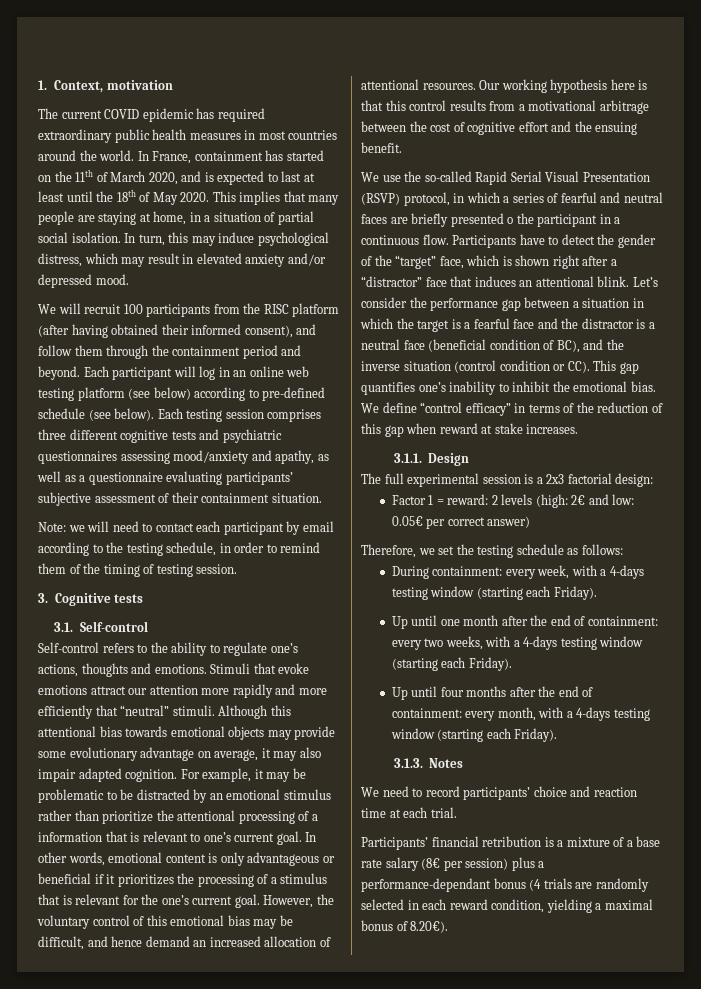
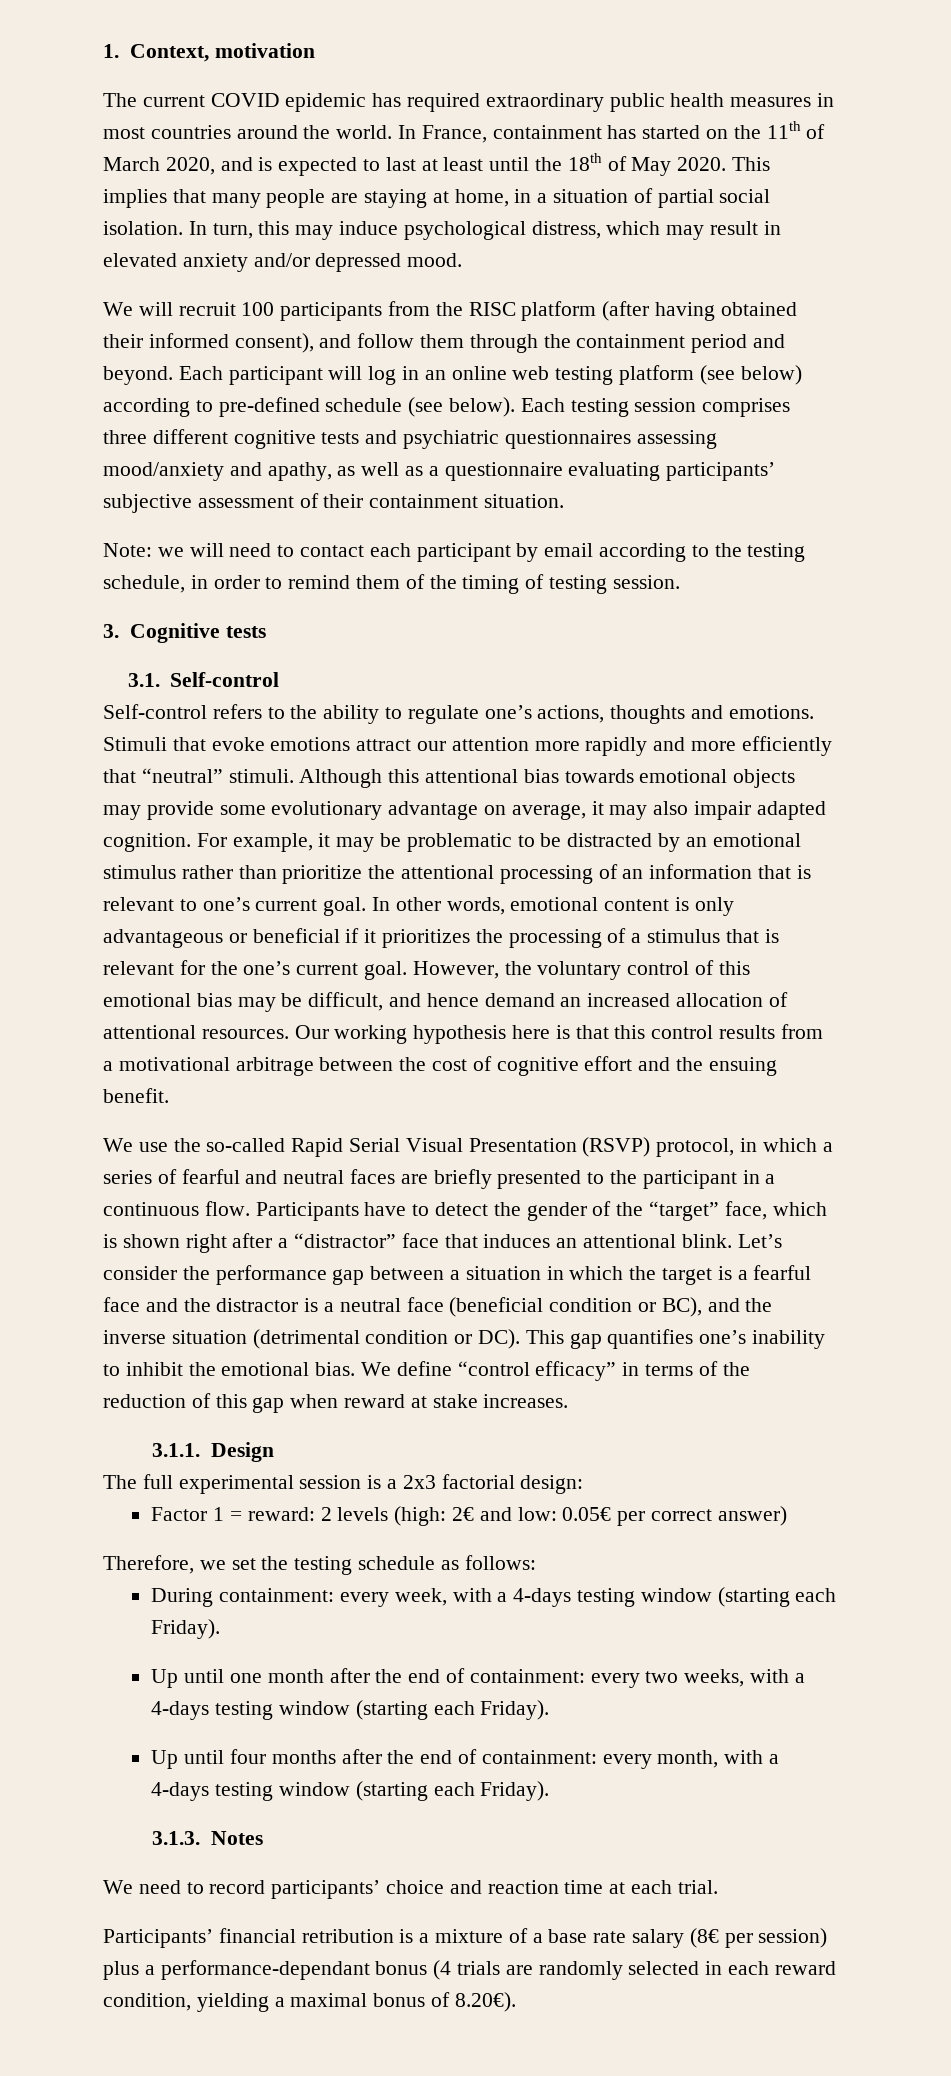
- For example, it may be problematic to be distracted by an emotional stimulus rather than prioritize the attentional processing of a information that is relevant to one’s current goal.
+ For example, it may be problematic to be distracted by an emotional stimulus rather than prioritize the attentional processing of an information that is relevant to one’s current goal.
- We use the so-called Rapid Serial Visual Presentation (RSVP) protocol, in which a series of fearful and neutral faces are briefly presented o the participant in a continuous flow.
+ We use the so-called Rapid Serial Visual Presentation (RSVP) protocol, in which a series of fearful and neutral faces are briefly presented to the participant in a continuous flow.
- Let’s consider the performance gap between a situation in which the target is a fearful face and the distractor is a neutral face (beneficial condition of BC), and the inverse situation (control condition or CC). This gap quantifies one’s inability to inhibit the emotional bias.
+ Let’s consider the performance gap between a situation in which the target is a fearful face and the distractor is a neutral face (beneficial condition or BC), and the inverse situation (detrimental condition or DC). This gap quantifies one’s inability to inhibit the emotional bias.

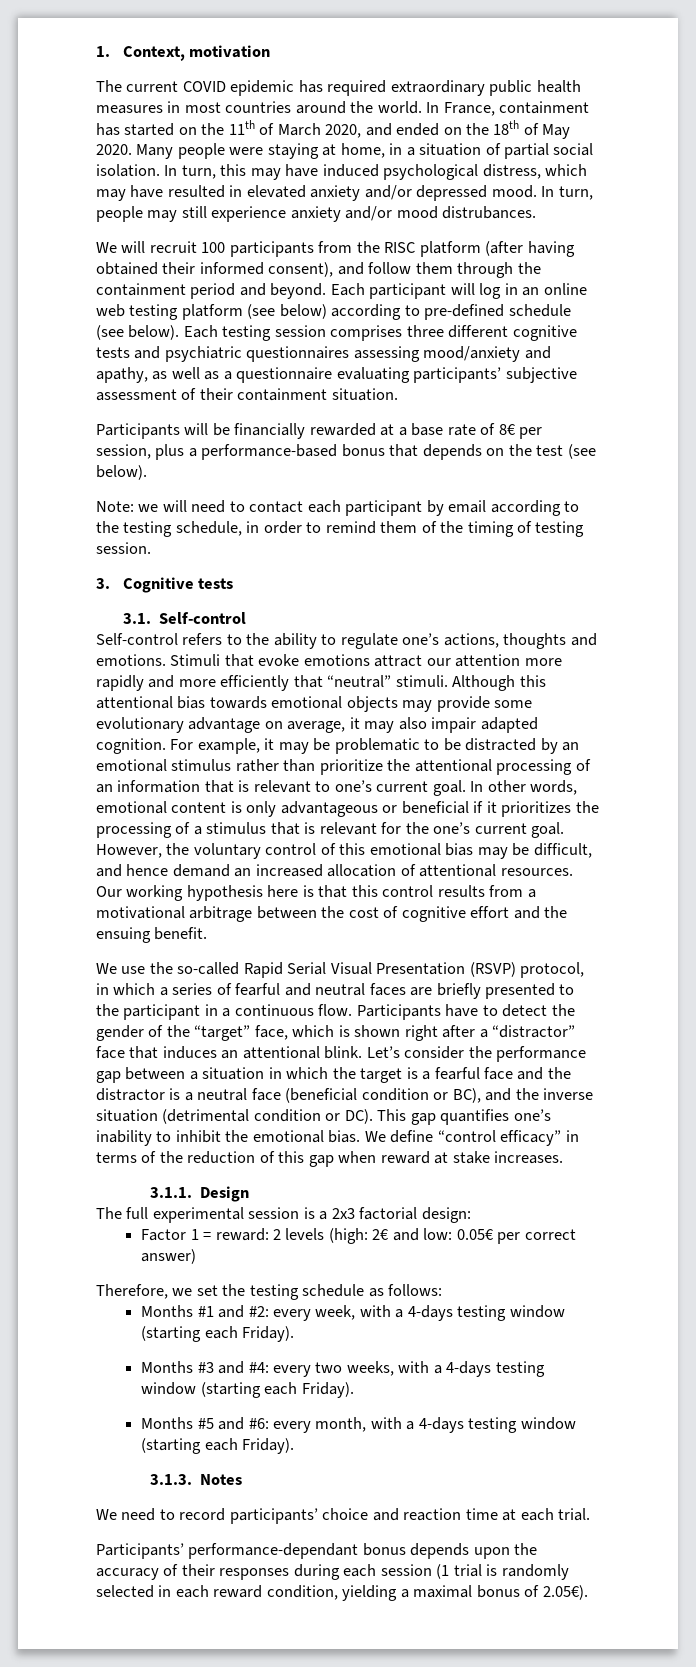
- In France, containment has started on the 11th of March 2020, and is expected to last at least until the 18th of May 2020.
+ In France, containment has started on the 11th of March 2020, and ended on the 18th of May 2020.
- This implies that many people are staying at home, in a situation of partial social isolation.
+ Many people were staying at home, in a situation of partial social isolation.
- In turn, this may induce psychological distress, which may result in elevated anxiety and/or depressed mood.
+ In turn, this may have induced psychological distress, which may have resulted in elevated anxiety and/or depressed mood. In turn, people may still experience anxiety and/or mood distrubances.
+ Participants will be financially rewarded at a base rate of 8€ per session, plus a performance-based bonus that depends on the test (see below).
- During containment: every week, with a 4-days testing window (starting each Friday).
+ Months #1 and #2: every week, with a 4-days testing window (starting each Friday).
- Up until one month after the end of containment: every two weeks, with a 4-days testing window (starting each Friday).
+ Months #3 and #4: every two weeks, with a 4-days testing window (starting each Friday).
- Up until four months after the end of containment: every month, with a 4-days testing window (starting each Friday).
+ Months #5 and #6: every month, with a 4-days testing window (starting each Friday).
- Participants’ financial retribution is a mixture of a base rate salary (8€ per session) plus a performance-dependant bonus (4 trials are randomly selected in each reward condition, yielding a maximal bonus of 8.20€).
+ Participants’ performance-dependant bonus depends upon the accuracy of their responses during each session (1 trial is randomly selected in each reward condition, yielding a maximal bonus of 2.05€).

